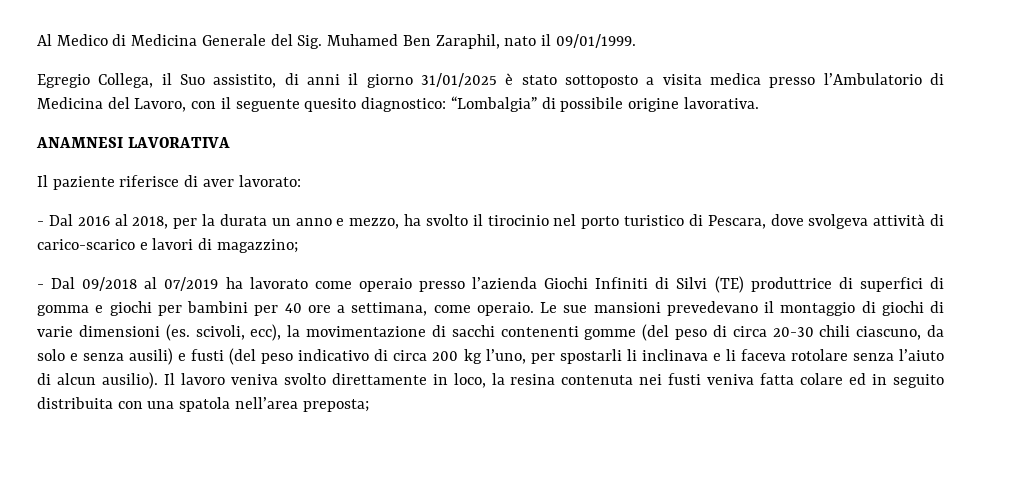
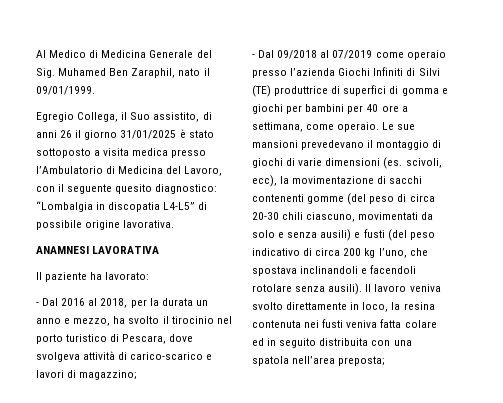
- Egregio Collega, il Suo assistito, di anni il giorno 31/01/2025 è stato sottoposto a visita medica presso l’Ambulatorio di Medicina del Lavoro, con il seguente quesito diagnostico: “Lombalgia” di possibile origine lavorativa.
+ Egregio Collega, il Suo assistito, di anni 26 il giorno 31/01/2025 è stato sottoposto a visita medica presso l’Ambulatorio di Medicina del Lavoro, con il seguente quesito diagnostico: “Lombalgia in discopatia L4-L5” di possibile origine lavorativa.
- Il paziente riferisce di aver lavorato:
+ Il paziente ha lavorato:
- - Dal 09/2018 al 07/2019 ha lavorato come operaio presso l’azienda Giochi Infiniti di Silvi (TE) produttrice di superfici di gomma e giochi per bambini per 40 ore a settimana, come operaio.
+ - Dal 09/2018 al 07/2019 come operaio presso l’azienda Giochi Infiniti di Silvi (TE) produttrice di superfici di gomma e giochi per bambini per 40 ore a settimana, come operaio.
- Le sue mansioni prevedevano il montaggio di giochi di varie dimensioni (es. scivoli, ecc), la movimentazione di sacchi contenenti gomme (del peso di circa 20-30 chili ciascuno, da solo e senza ausili) e fusti (del peso indicativo di circa 200 kg l’uno, per spostarli li inclinava e li faceva rotolare senza l’aiuto di alcun ausilio).
+ Le sue mansioni prevedevano il montaggio di giochi di varie dimensioni (es. scivoli, ecc), la movimentazione di sacchi contenenti gomme (del peso di circa 20-30 chili ciascuno, movimentati da solo e senza ausili) e fusti (del peso indicativo di circa 200 kg l’uno, che spostava inclinandoli e facendoli rotolare senza ausili).

